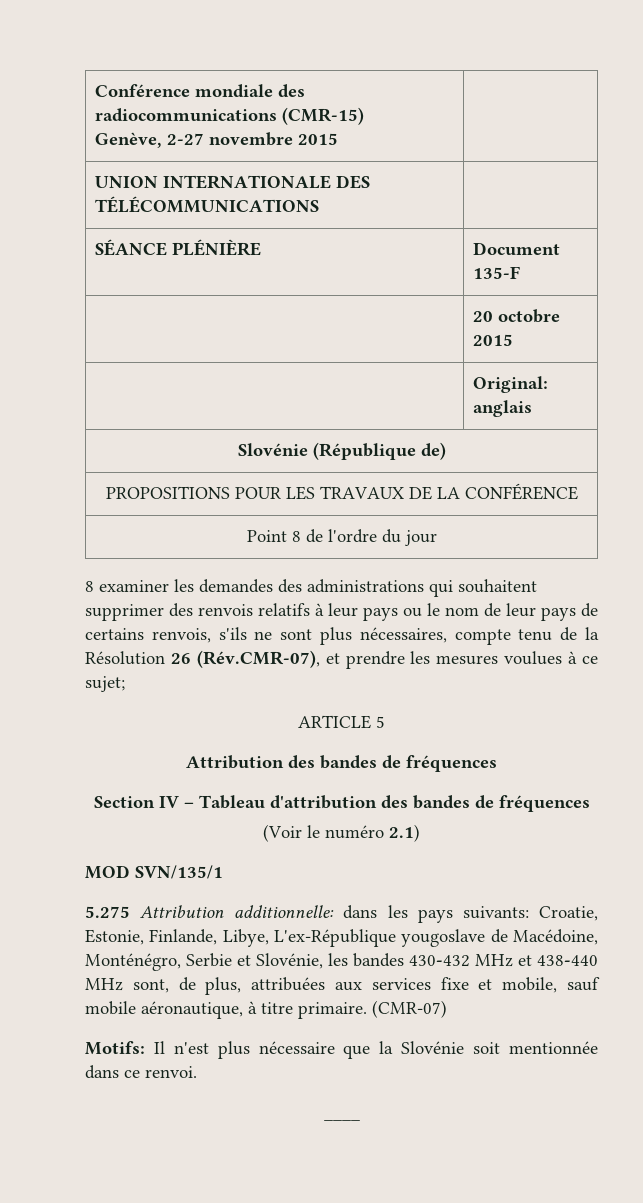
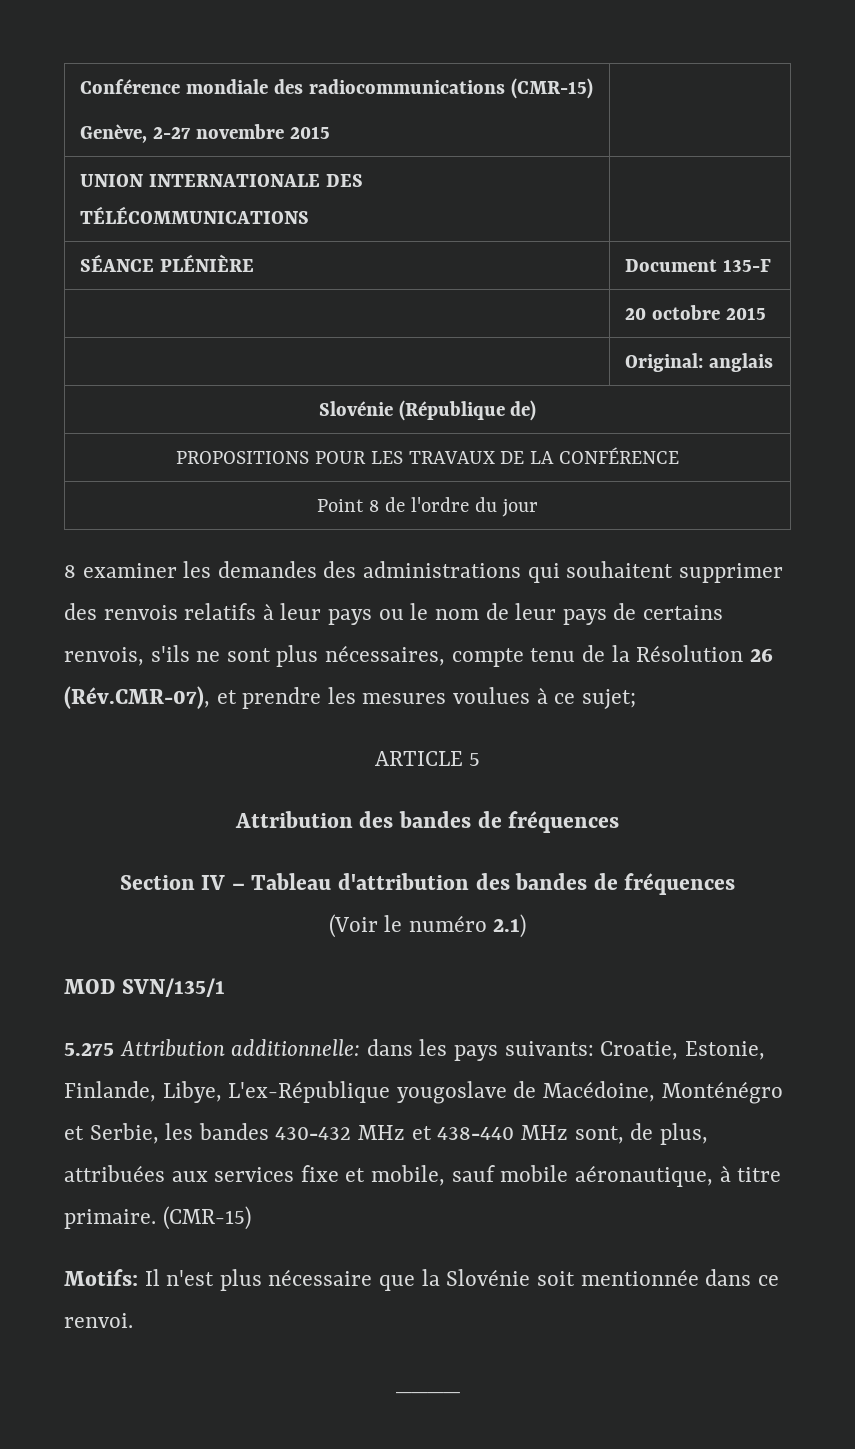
- 5.275 Attribution additionnelle: dans les pays suivants: Croatie, Estonie, Finlande, Libye, L'ex-République yougoslave de Macédoine, Monténégro, Serbie et Slovénie, les bandes 430-432 MHz et 438-440 MHz sont, de plus, attribuées aux services fixe et mobile, sauf mobile aéronautique, à titre primaire. (CMR-07)
+ 5.275 Attribution additionnelle: dans les pays suivants: Croatie, Estonie, Finlande, Libye, L'ex-République yougoslave de Macédoine, Monténégro et Serbie, les bandes 430-432 MHz et 438-440 MHz sont, de plus, attribuées aux services fixe et mobile, sauf mobile aéronautique, à titre primaire. (CMR-15)

